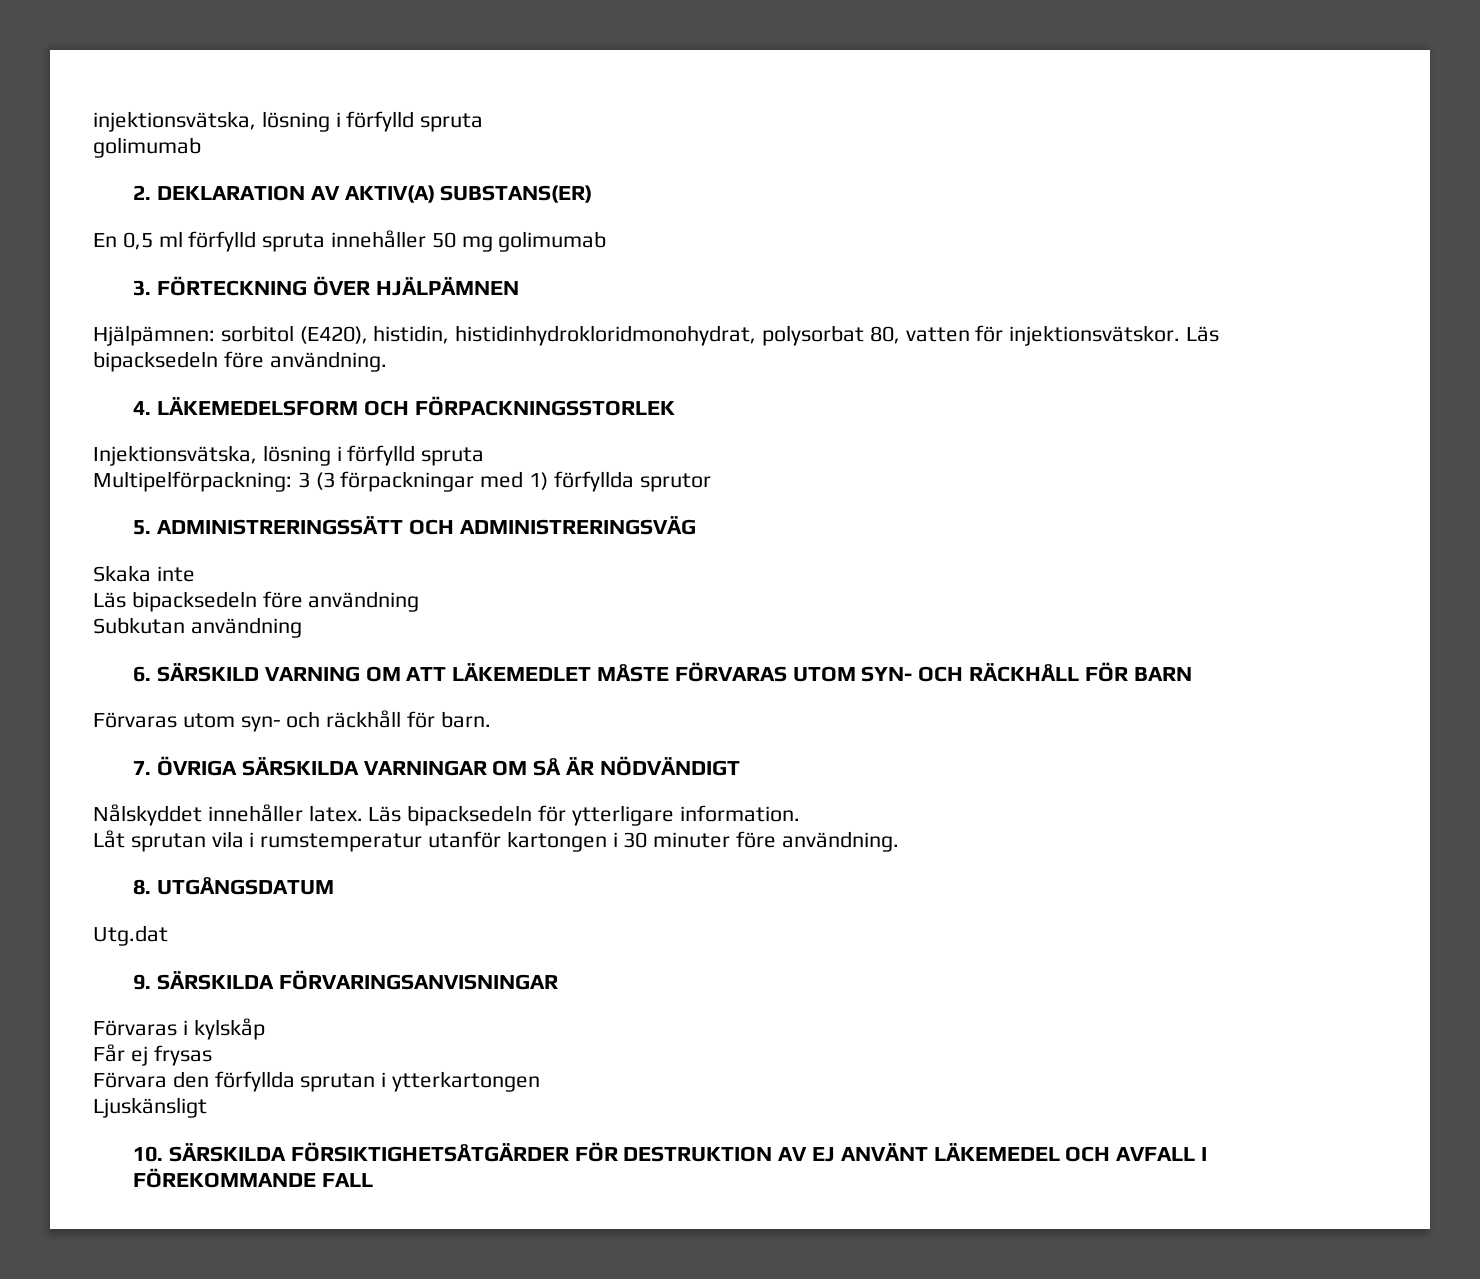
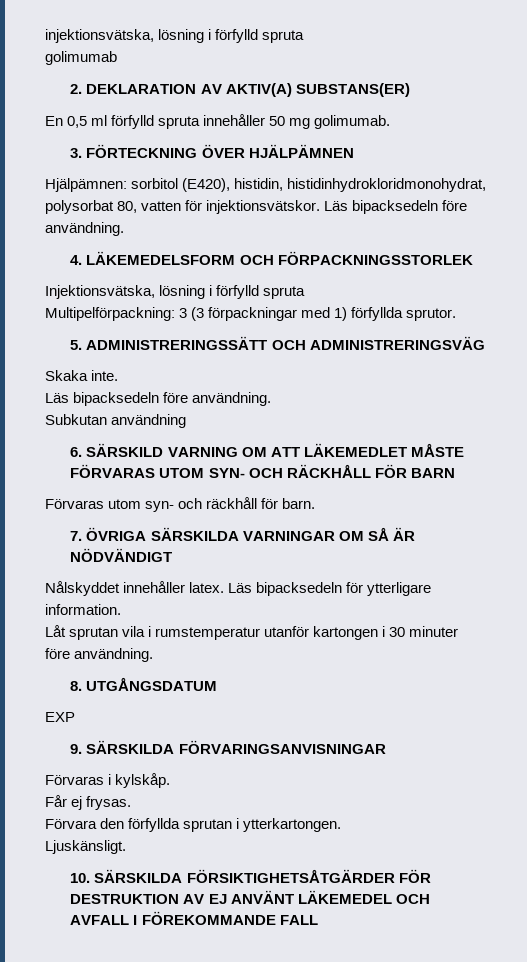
- En 0,5 ml förfylld spruta innehåller 50 mg golimumab
+ En 0,5 ml förfylld spruta innehåller 50 mg golimumab.
- Multipelförpackning: 3 (3 förpackningar med 1) förfyllda sprutor
+ Multipelförpackning: 3 (3 förpackningar med 1) förfyllda sprutor.
- Skaka inte
- Läs bipacksedeln före användning
+ Skaka inte.
+ Läs bipacksedeln före användning.
- Utg.dat
+ EXP
- Förvaras i kylskåp
+ Förvaras i kylskåp.
- Får ej frysas
+ Får ej frysas.
- Förvara den förfyllda sprutan i ytterkartongen
- Ljuskänsligt
+ Förvara den förfyllda sprutan i ytterkartongen.
+ Ljuskänsligt.

